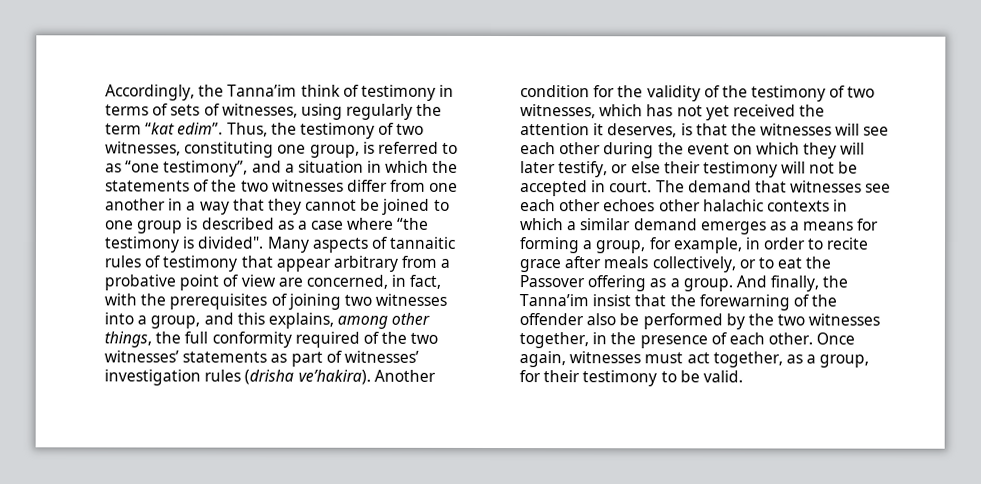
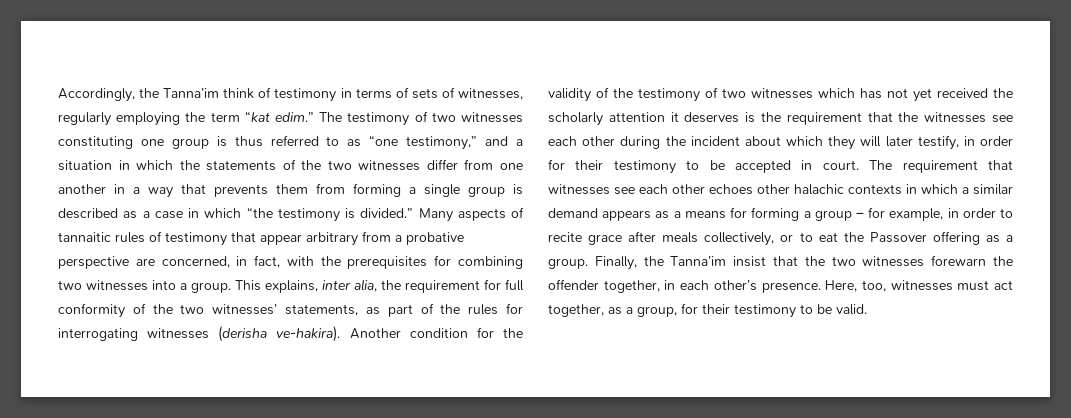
- Accordingly, the Tanna’im think of testimony in terms of sets of witnesses, using regularly the term “kat edim”. Thus, the testimony of two witnesses, constituting one group, is referred to as “one testimony”, and a situation in which the statements of the two witnesses differ from one another in a way that they cannot be joined to one group is described as a case where “the testimony is divided".
+ Accordingly, the Tanna’im think of testimony in terms of sets of witnesses, regularly employing the term “kat edim.” The testimony of two witnesses constituting one group is thus referred to as “one testimony,” and a situation in which the statements of the two witnesses differ from one another in a way that prevents them from forming a single group is described as a case in which “the testimony is divided.”
- Many aspects of tannaitic rules of testimony that appear arbitrary from a probative point of view are concerned, in fact, with the prerequisites of joining two witnesses into a group, and this explains, among other things, the full conformity required of the two witnesses’ statements as part of witnesses’ investigation rules (drisha ve’hakira).
+ Many aspects of tannaitic rules of testimony that appear arbitrary from a probative perspective are concerned, in fact, with the prerequisites for combining two witnesses into a group. This explains, inter alia, the requirement for full conformity of the two witnesses’ statements, as part of the rules for interrogating witnesses (derisha ve-hakira).
- Another condition for the validity of the testimony of two witnesses, which has not yet received the attention it deserves, is that the witnesses will see each other during the event on which they will later testify, or else their testimony will not be accepted in court.
+ Another condition for the validity of the testimony of two witnesses which has not yet received the scholarly attention it deserves is the requirement that the witnesses see each other during the incident about which they will later testify, in order for their testimony to be accepted in court.
- The demand that witnesses see each other echoes other halachic contexts in which a similar demand emerges as a means for forming a group, for example, in order to recite grace after meals collectively, or to eat the Passover offering as a group.
+ The requirement that witnesses see each other echoes other halachic contexts in which a similar demand appears as a means for forming a group – for example, in order to recite grace after meals collectively, or to eat the Passover offering as a group.
- And finally, the Tanna’im insist that the forewarning of the offender also be performed by the two witnesses together, in the presence of each other. Once again, witnesses must act together, as a group, for their testimony to be valid.
+ Finally, the Tanna’im insist that the two witnesses forewarn the offender together, in each other’s presence. Here, too, witnesses must act together, as a group, for their testimony to be valid.

